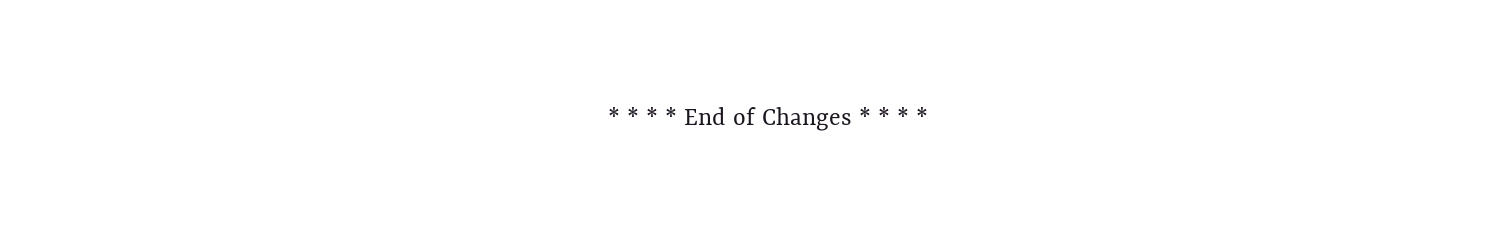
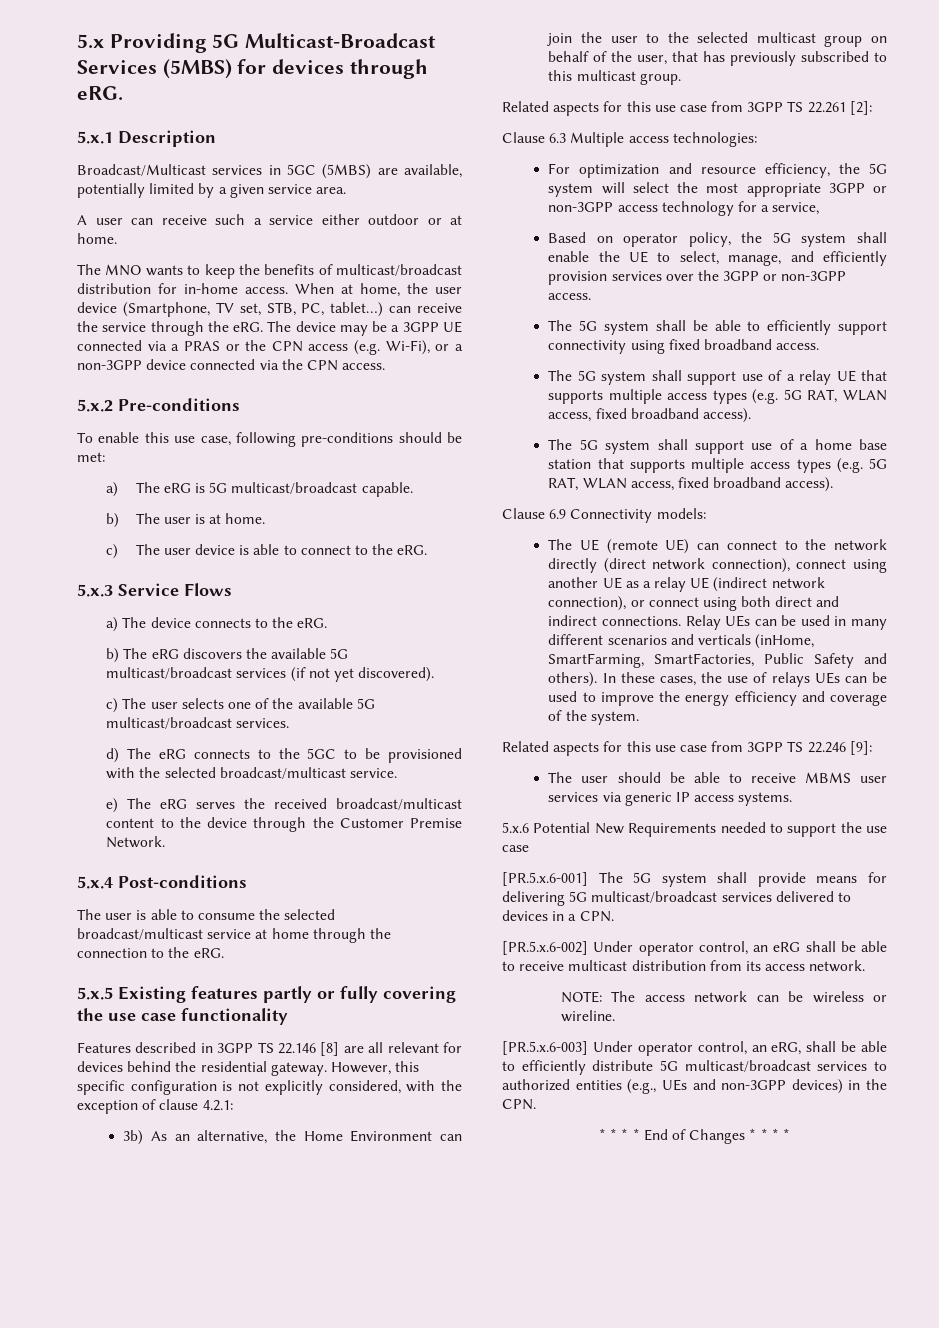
+ 5.x Providing 5G Multicast-Broadcast Services (5MBS) for devices through eRG.
+ 5.x.1 Description
+ Broadcast/Multicast services in 5GC (5MBS) are available, potentially limited by a given service area.
+ A user can receive such a service either outdoor or at home.
+ The MNO wants to keep the benefits of multicast/broadcast distribution for in-home access. When at home, the user device (Smartphone, TV set, STB, PC, tablet…) can receive the service through the eRG. The device may be a 3GPP UE connected via a PRAS or the CPN access (e.g. Wi-Fi), or a non-3GPP device connected via the CPN access.
+ 5.x.2 Pre-conditions
+ To enable this use case, following pre-conditions should be met:
+ a) The eRG is 5G multicast/broadcast capable.
+ b) The user is at home.
+ c) The user device is able to connect to the eRG.
+ 5.x.3 Service Flows
+ a) The device connects to the eRG.
+ b) The eRG discovers the available 5G multicast/broadcast services (if not yet discovered).
+ c) The user selects one of the available 5G multicast/broadcast services.
+ d) The eRG connects to the 5GC to be provisioned with the selected broadcast/multicast service.
+ e) The eRG serves the received broadcast/multicast content to the device through the Customer Premise Network.
+ 5.x.4 Post-conditions
+ The user is able to consume the selected broadcast/multicast service at home through the connection to the eRG.
+ 5.x.5 Existing features partly or fully covering the use case functionality
+ Features described in 3GPP TS 22.146 [8] are all relevant for devices behind the residential gateway. However, this specific configuration is not explicitly considered, with the exception of clause 4.2.1:
+ 3b) As an alternative, the Home Environment can join the user to the selected multicast group on behalf of the user, that has previously subscribed to this multicast group.
+ Related aspects for this use case from 3GPP TS 22.261 [2]:
+ Clause 6.3 Multiple access technologies:
+ For optimization and resource efficiency, the 5G system will select the most appropriate 3GPP or non-3GPP access technology for a service,
+ Based on operator policy, the 5G system shall enable the UE to select, manage, and efficiently provision services over the 3GPP or non-3GPP access.
+ The 5G system shall be able to efficiently support connectivity using fixed broadband access.
+ The 5G system shall support use of a relay UE that supports multiple access types (e.g. 5G RAT, WLAN access, fixed broadband access).
+ The 5G system shall support use of a home base station that supports multiple access types (e.g. 5G RAT, WLAN access, fixed broadband access).
+ Clause 6.9 Connectivity models:
+ The UE (remote UE) can connect to the network directly (direct network connection), connect using another UE as a relay UE (indirect network connection), or connect using both direct and indirect connections. Relay UEs can be used in many different scenarios and verticals (inHome, SmartFarming, SmartFactories, Public Safety and others). In these cases, the use of relays UEs can be used to improve the energy efficiency and coverage of the system.
+ Related aspects for this use case from 3GPP TS 22.246 [9]:
+ The user should be able to receive MBMS user services via generic IP access systems.
+ 5.x.6 Potential New Requirements needed to support the use case
+ [PR.5.x.6-001] The 5G system shall provide means for delivering 5G multicast/broadcast services delivered to devices in a CPN.
+ [PR.5.x.6-002] Under operator control, an eRG shall be able to receive multicast distribution from its access network.
+ NOTE: The access network can be wireless or wireline.
+ [PR.5.x.6-003] Under operator control, an eRG, shall be able to efficiently distribute 5G multicast/broadcast services to authorized entities (e.g., UEs and non-3GPP devices) in the CPN.

